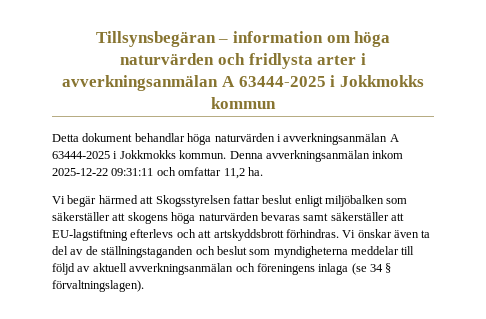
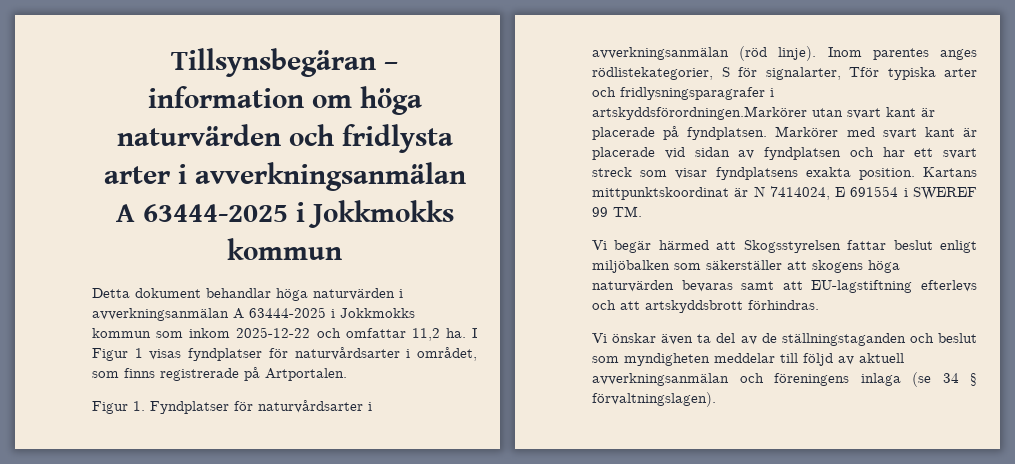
- Detta dokument behandlar höga naturvärden i avverkningsanmälan A 63444-2025 i Jokkmokks kommun. Denna avverkningsanmälan inkom 2025-12-22 09:31:11 och omfattar 11,2 ha.
+ Detta dokument behandlar höga naturvärden i avverkningsanmälan A 63444-2025 i Jokkmokks kommun som inkom 2025-12-22 och omfattar 11,2 ha. I Figur 1 visas fyndplatser för naturvårdsarter i området, som finns registrerade på Artportalen.
+ Figur 1. Fyndplatser för naturvårdsarter i avverkningsanmälan (röd linje). Inom parentes anges rödlistekategorier, S för signalarter, Tför typiska arter och fridlysningsparagrafer i artskyddsförordningen.Markörer utan svart kant är placerade på fyndplatsen. Markörer med svart kant är placerade vid sidan av fyndplatsen och har ett svart streck som visar fyndplatsens exakta position. Kartans mittpunktskoordinat är N 7414024, E 691554 i SWEREF 99 TM.
- Vi begär härmed att Skogsstyrelsen fattar beslut enligt miljöbalken som säkerställer att skogens höga naturvärden bevaras samt säkerställer att EU-lagstiftning efterlevs och att artskyddsbrott förhindras. Vi önskar även ta del av de ställningstaganden och beslut som myndigheterna meddelar till följd av aktuell avverkningsanmälan och föreningens inlaga (se 34 § förvaltningslagen).
+ Vi begär härmed att Skogsstyrelsen fattar beslut enligt miljöbalken som säkerställer att skogens höga naturvärden bevaras samt att EU-lagstiftning efterlevs och att artskyddsbrott förhindras.
+ Vi önskar även ta del av de ställningstaganden och beslut som myndigheten meddelar till följd av aktuell avverkningsanmälan och föreningens inlaga (se 34 § förvaltningslagen).

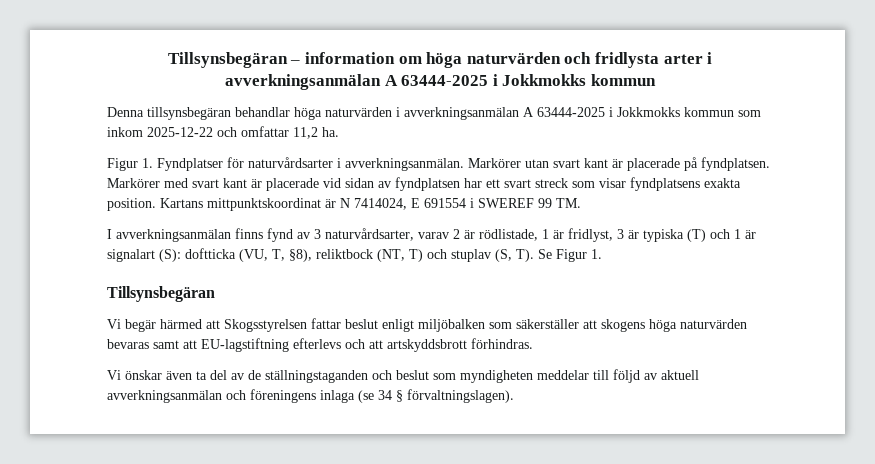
- Detta dokument behandlar höga naturvärden i avverkningsanmälan A 63444-2025 i Jokkmokks kommun som inkom 2025-12-22 och omfattar 11,2 ha. I Figur 1 visas fyndplatser för naturvårdsarter i området, som finns registrerade på Artportalen.
+ Denna tillsynsbegäran behandlar höga naturvärden i avverkningsanmälan A 63444-2025 i Jokkmokks kommun som inkom 2025-12-22 och omfattar 11,2 ha.
- Figur 1. Fyndplatser för naturvårdsarter i avverkningsanmälan (röd linje). Inom parentes anges rödlistekategorier, S för signalarter, Tför typiska arter och fridlysningsparagrafer i artskyddsförordningen.Markörer utan svart kant är placerade på fyndplatsen.
+ Figur 1. Fyndplatser för naturvårdsarter i avverkningsanmälan. Markörer utan svart kant är placerade på fyndplatsen.
- Markörer med svart kant är placerade vid sidan av fyndplatsen och har ett svart streck som visar fyndplatsens exakta position.
+ Markörer med svart kant är placerade vid sidan av fyndplatsen har ett svart streck som visar fyndplatsens exakta position.
+ I avverkningsanmälan finns fynd av 3 naturvårdsarter, varav 2 är rödlistade, 1 är fridlyst, 3 är typiska (T) och 1 är signalart (S): doftticka (VU, T, §8), reliktbock (NT, T) och stuplav (S, T). Se Figur 1.
+ Tillsynsbegäran

